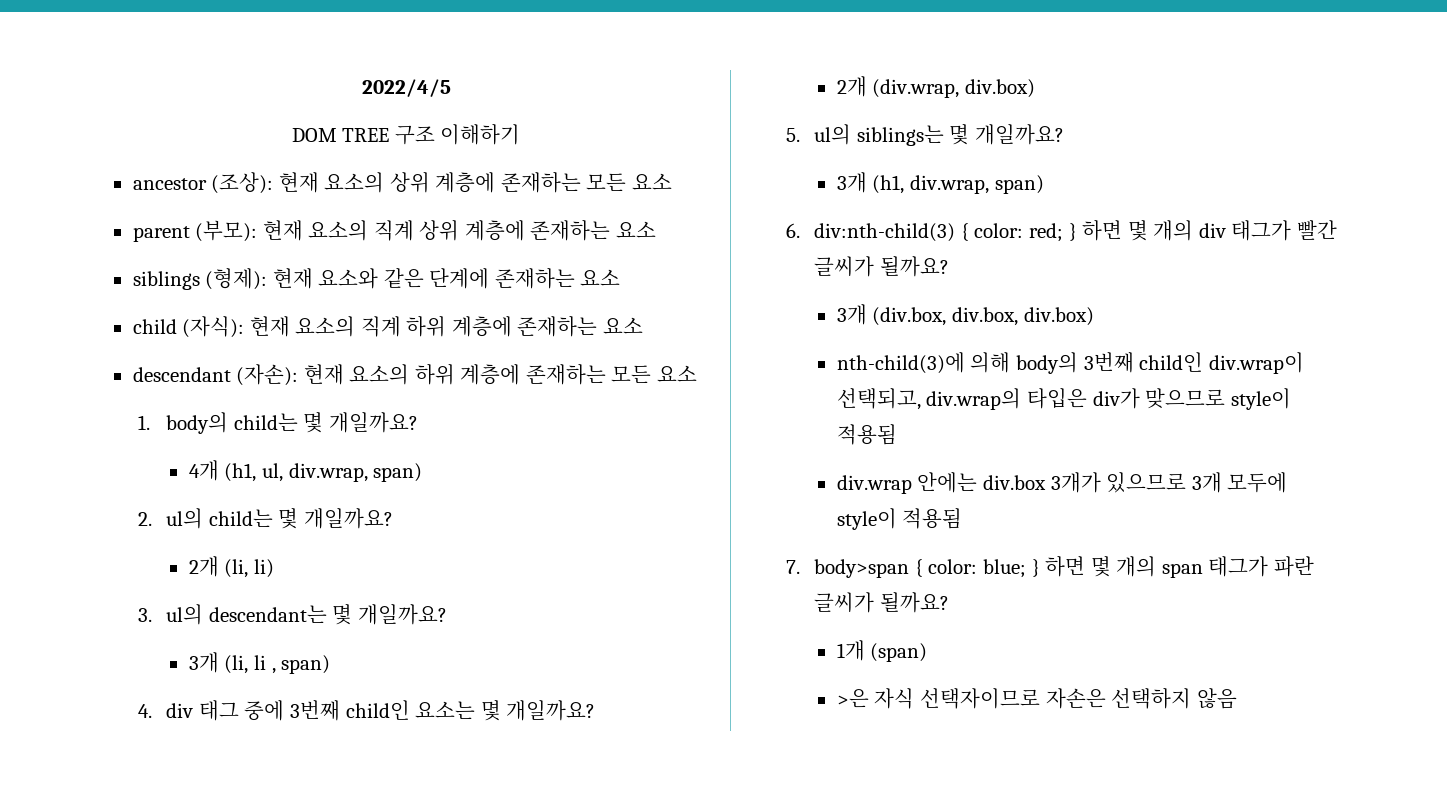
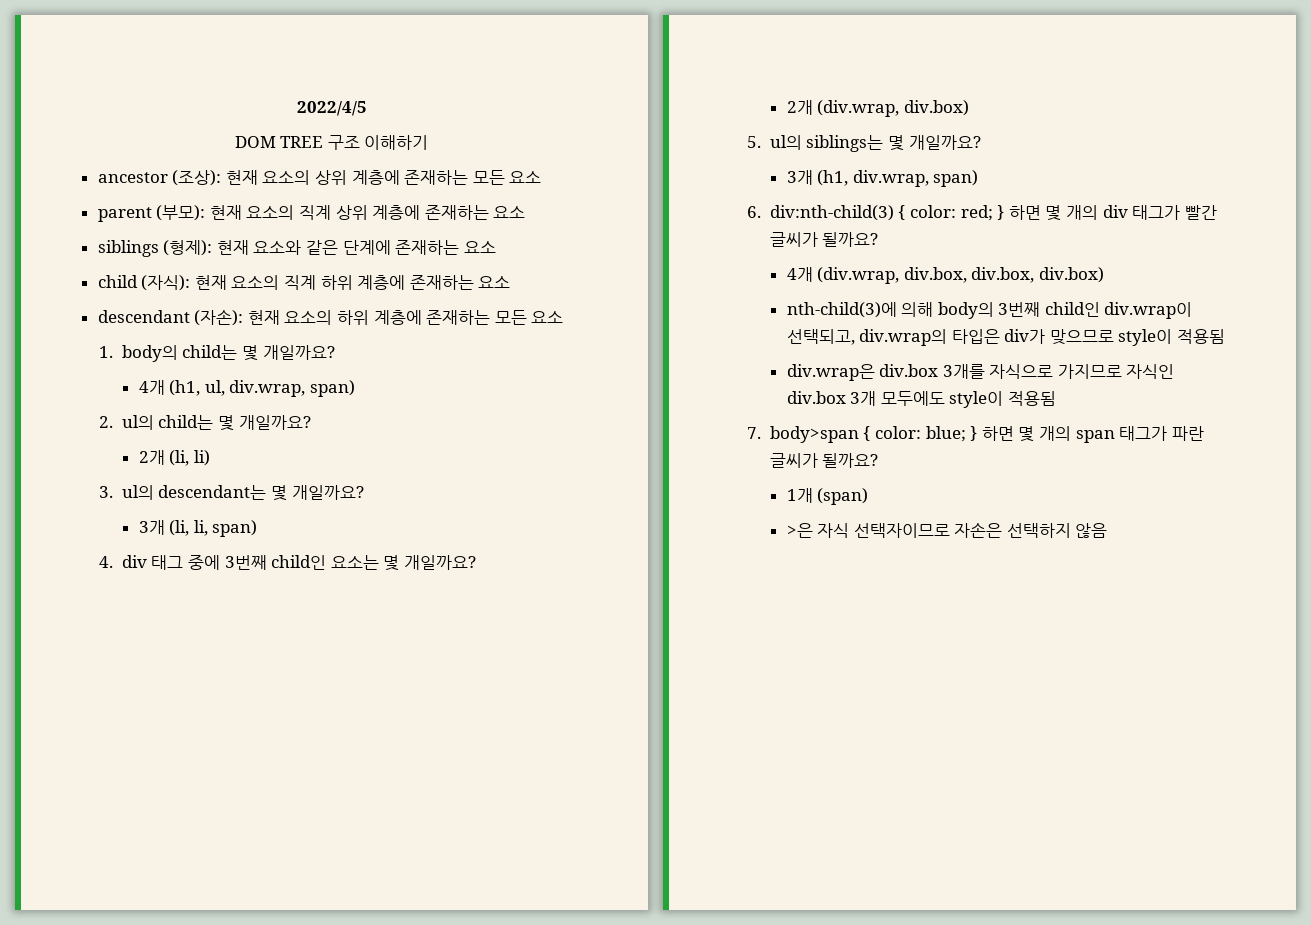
- 3개 (li, li , span)
+ 3개 (li, li, span)
- 3개 (div.box, div.box, div.box)
+ 4개 (div.wrap, div.box, div.box, div.box)
- div.wrap 안에는 div.box 3개가 있으므로 3개 모두에 style이 적용됨
+ div.wrap은 div.box 3개를 자식으로 가지므로 자식인 div.box 3개 모두에도 style이 적용됨

